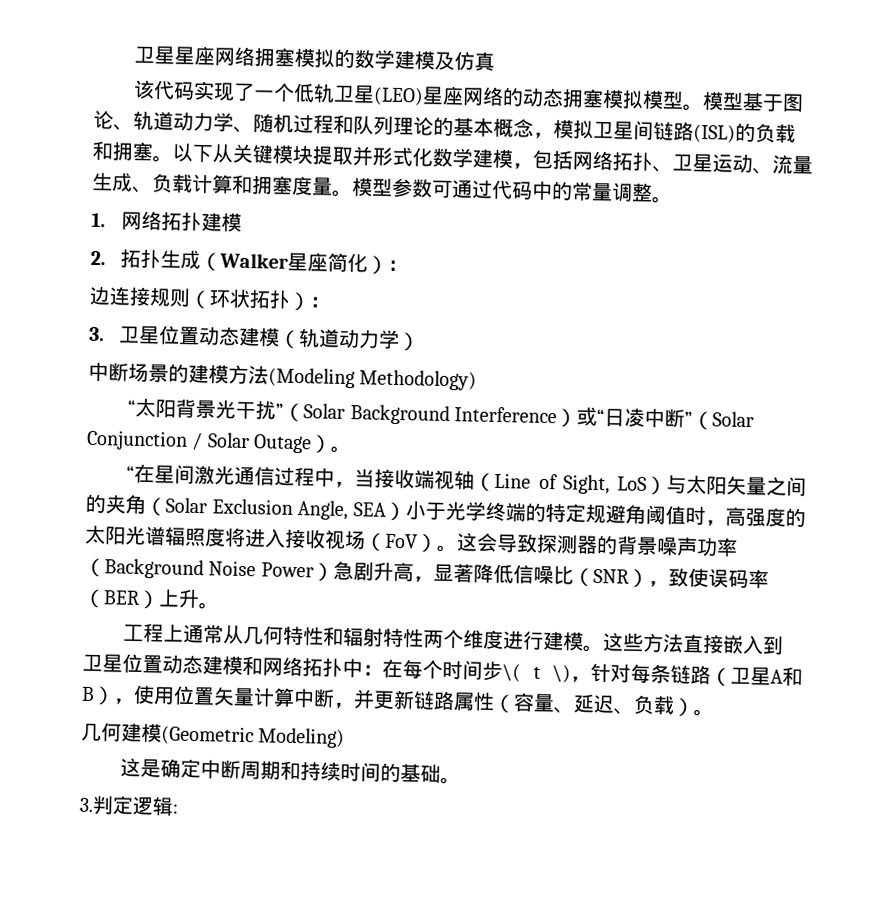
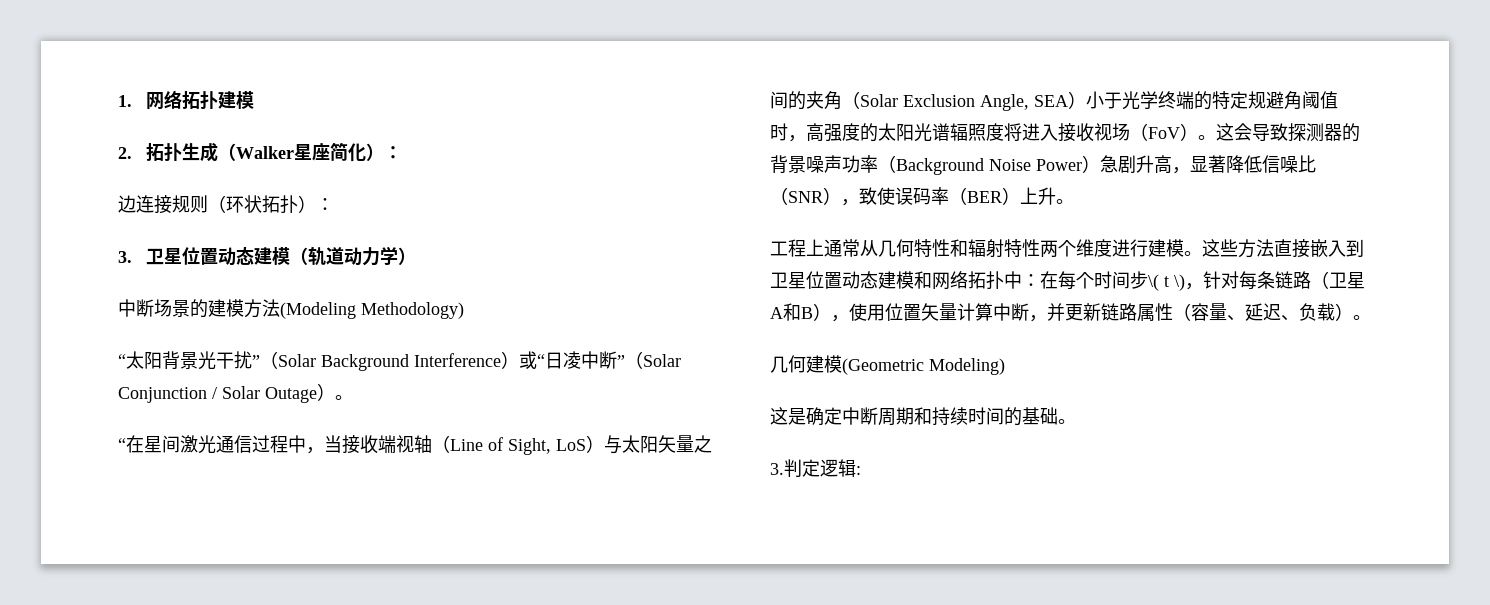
- 卫星星座网络拥塞模拟的数学建模及仿真
- 该代码实现了一个低轨卫星(LEO)星座网络的动态拥塞模拟模型。模型基于图论、轨道动力学、随机过程和队列理论的基本概念，模拟卫星间链路(ISL)的负载和拥塞。以下从关键模块提取并形式化数学建模，包括网络拓扑、卫星运动、流量生成、负载计算和拥塞度量。模型参数可通过代码中的常量调整。

